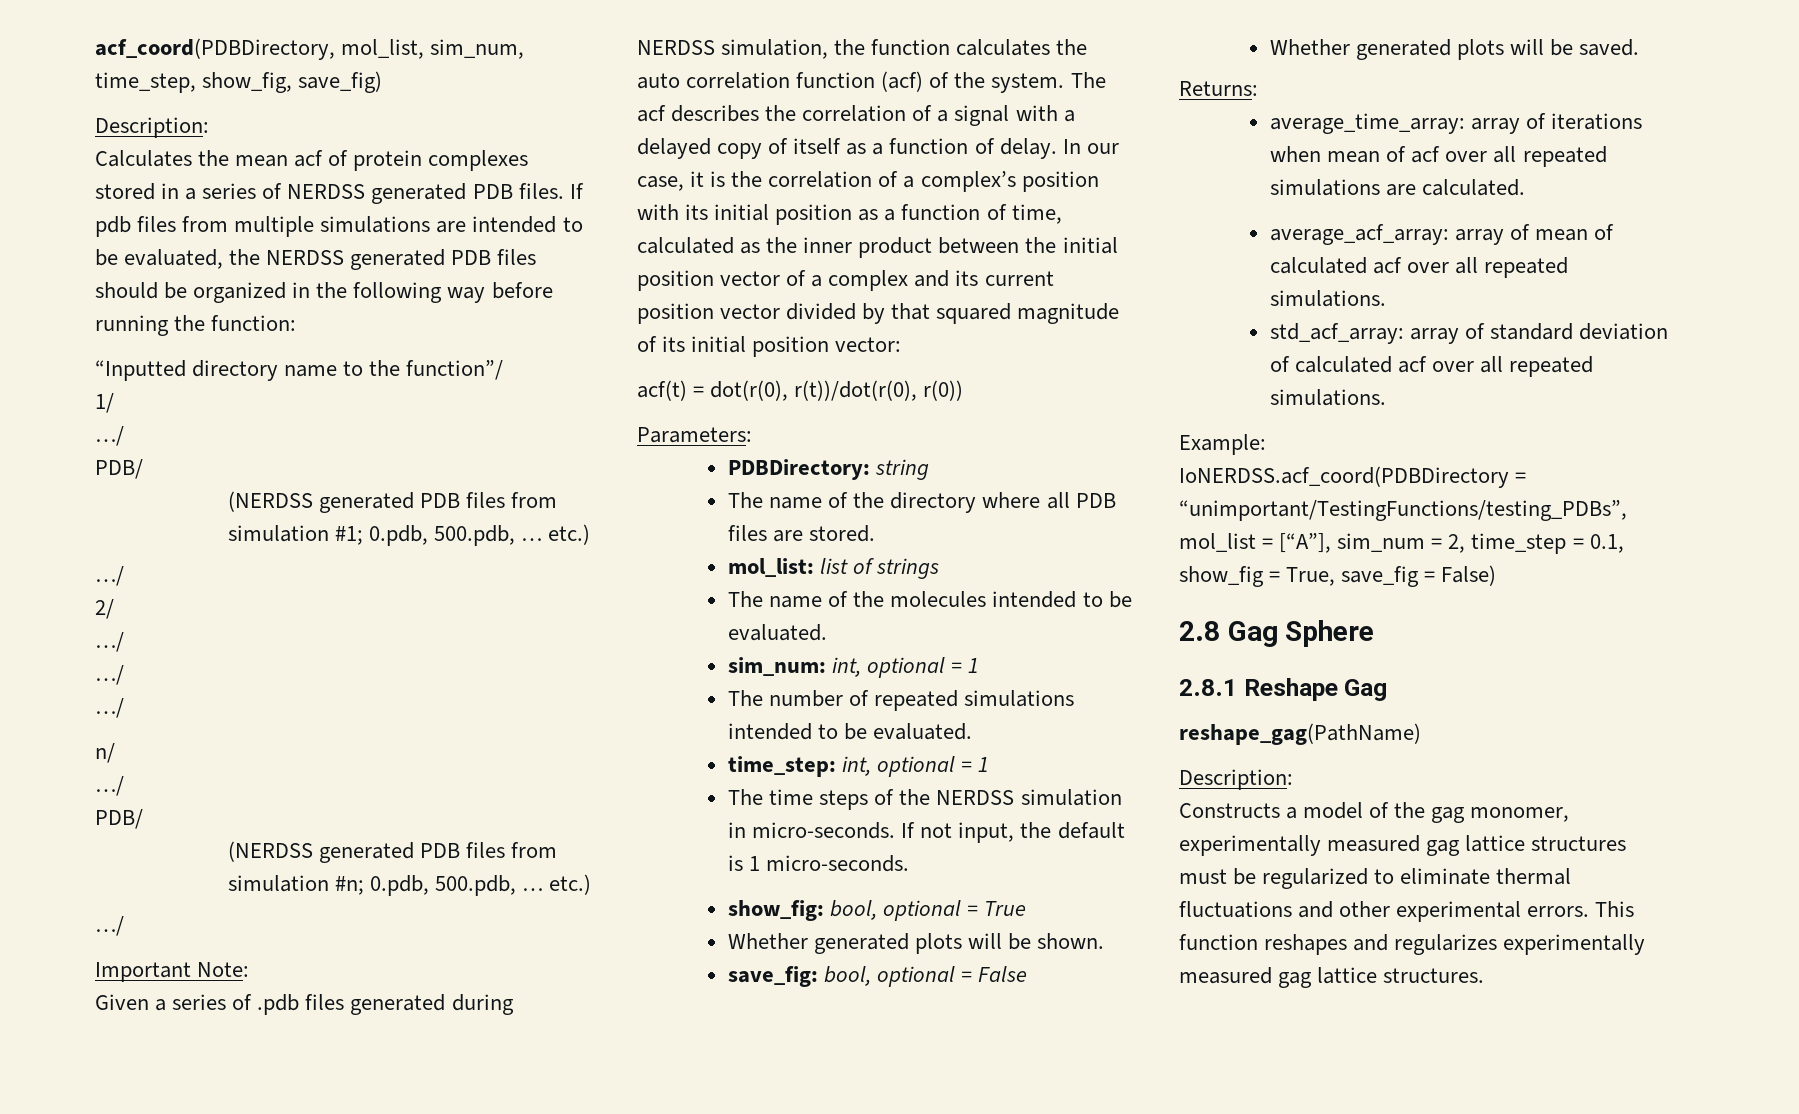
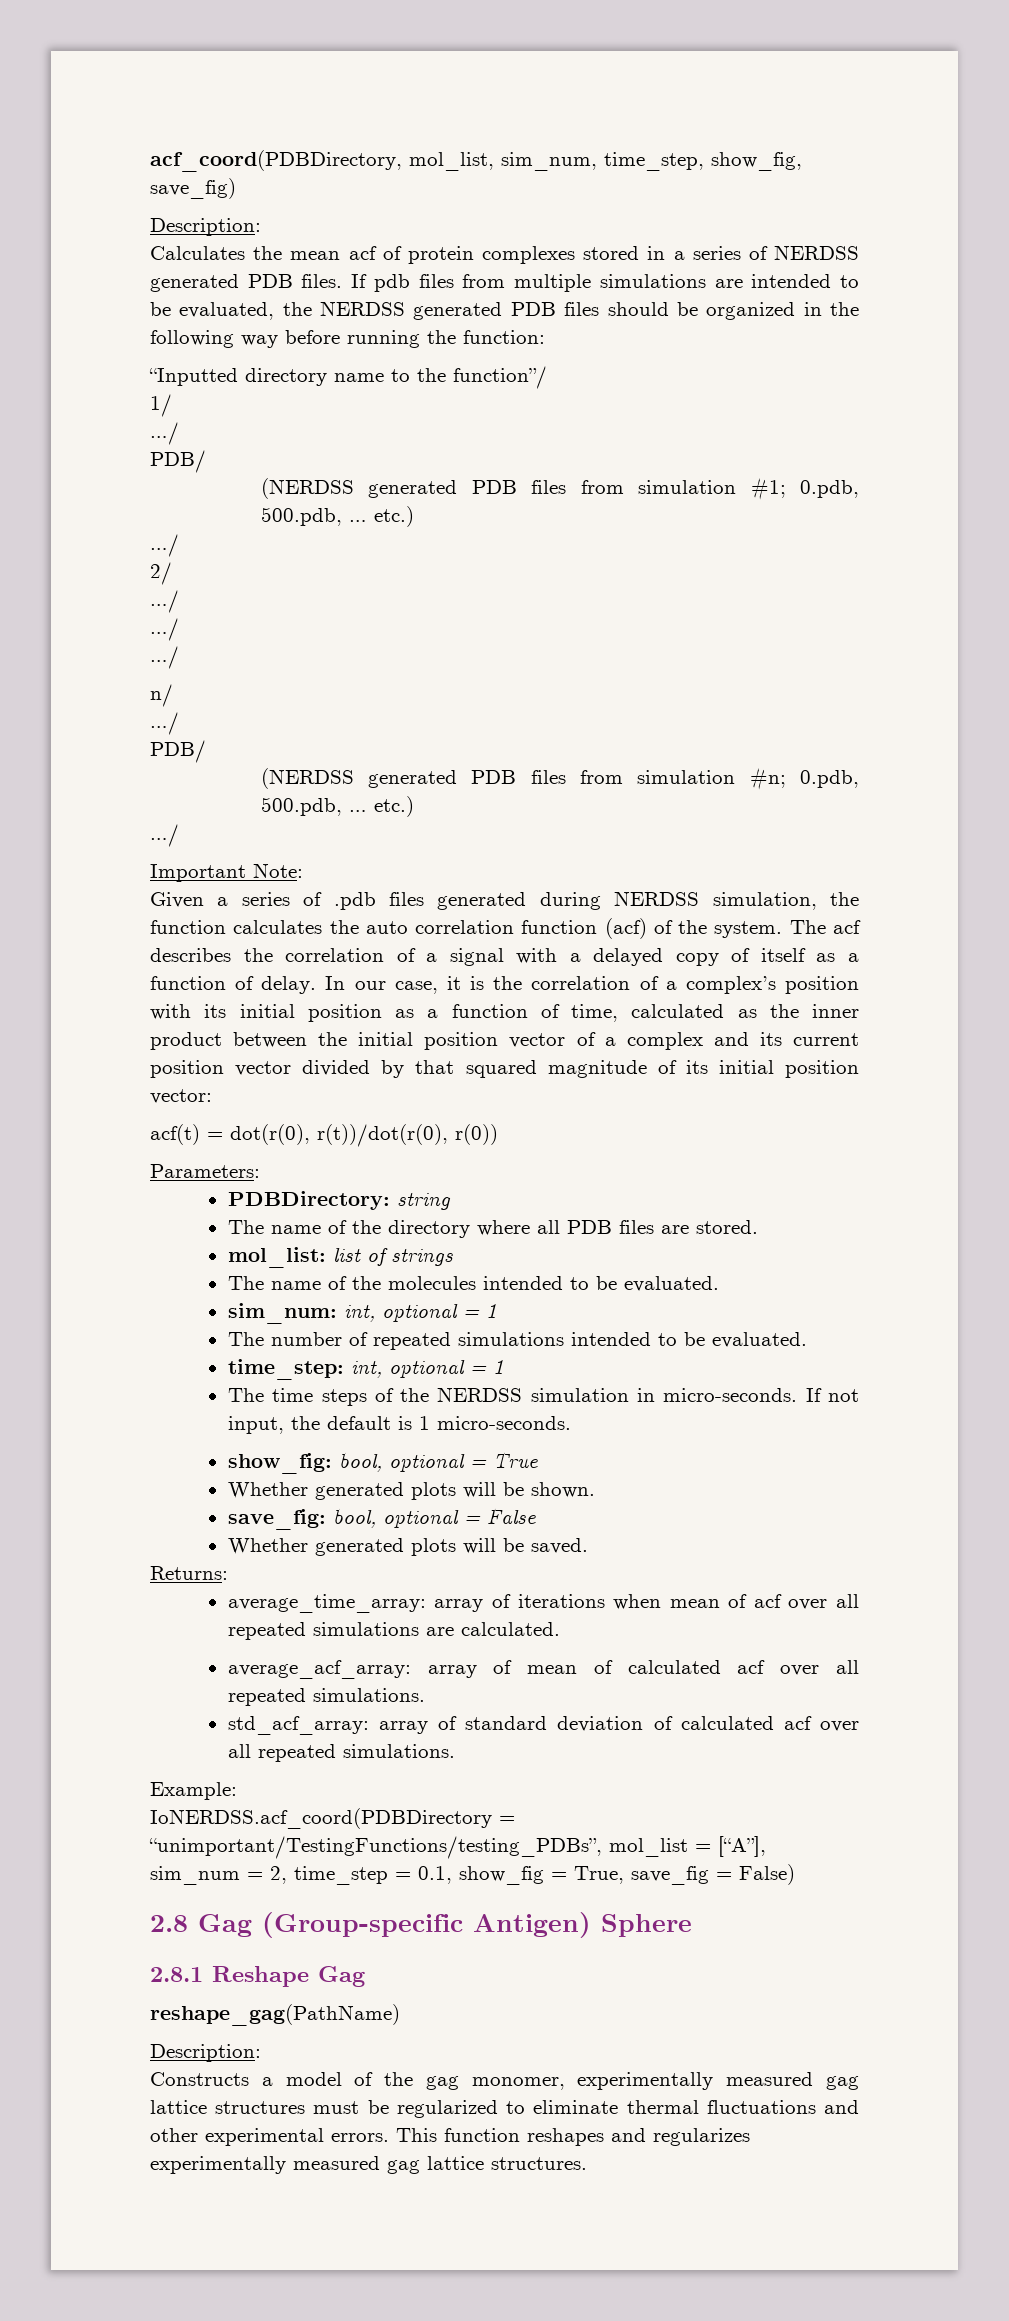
- 2.8 Gag Sphere
+ 2.8 Gag (Group-specific Antigen) Sphere

